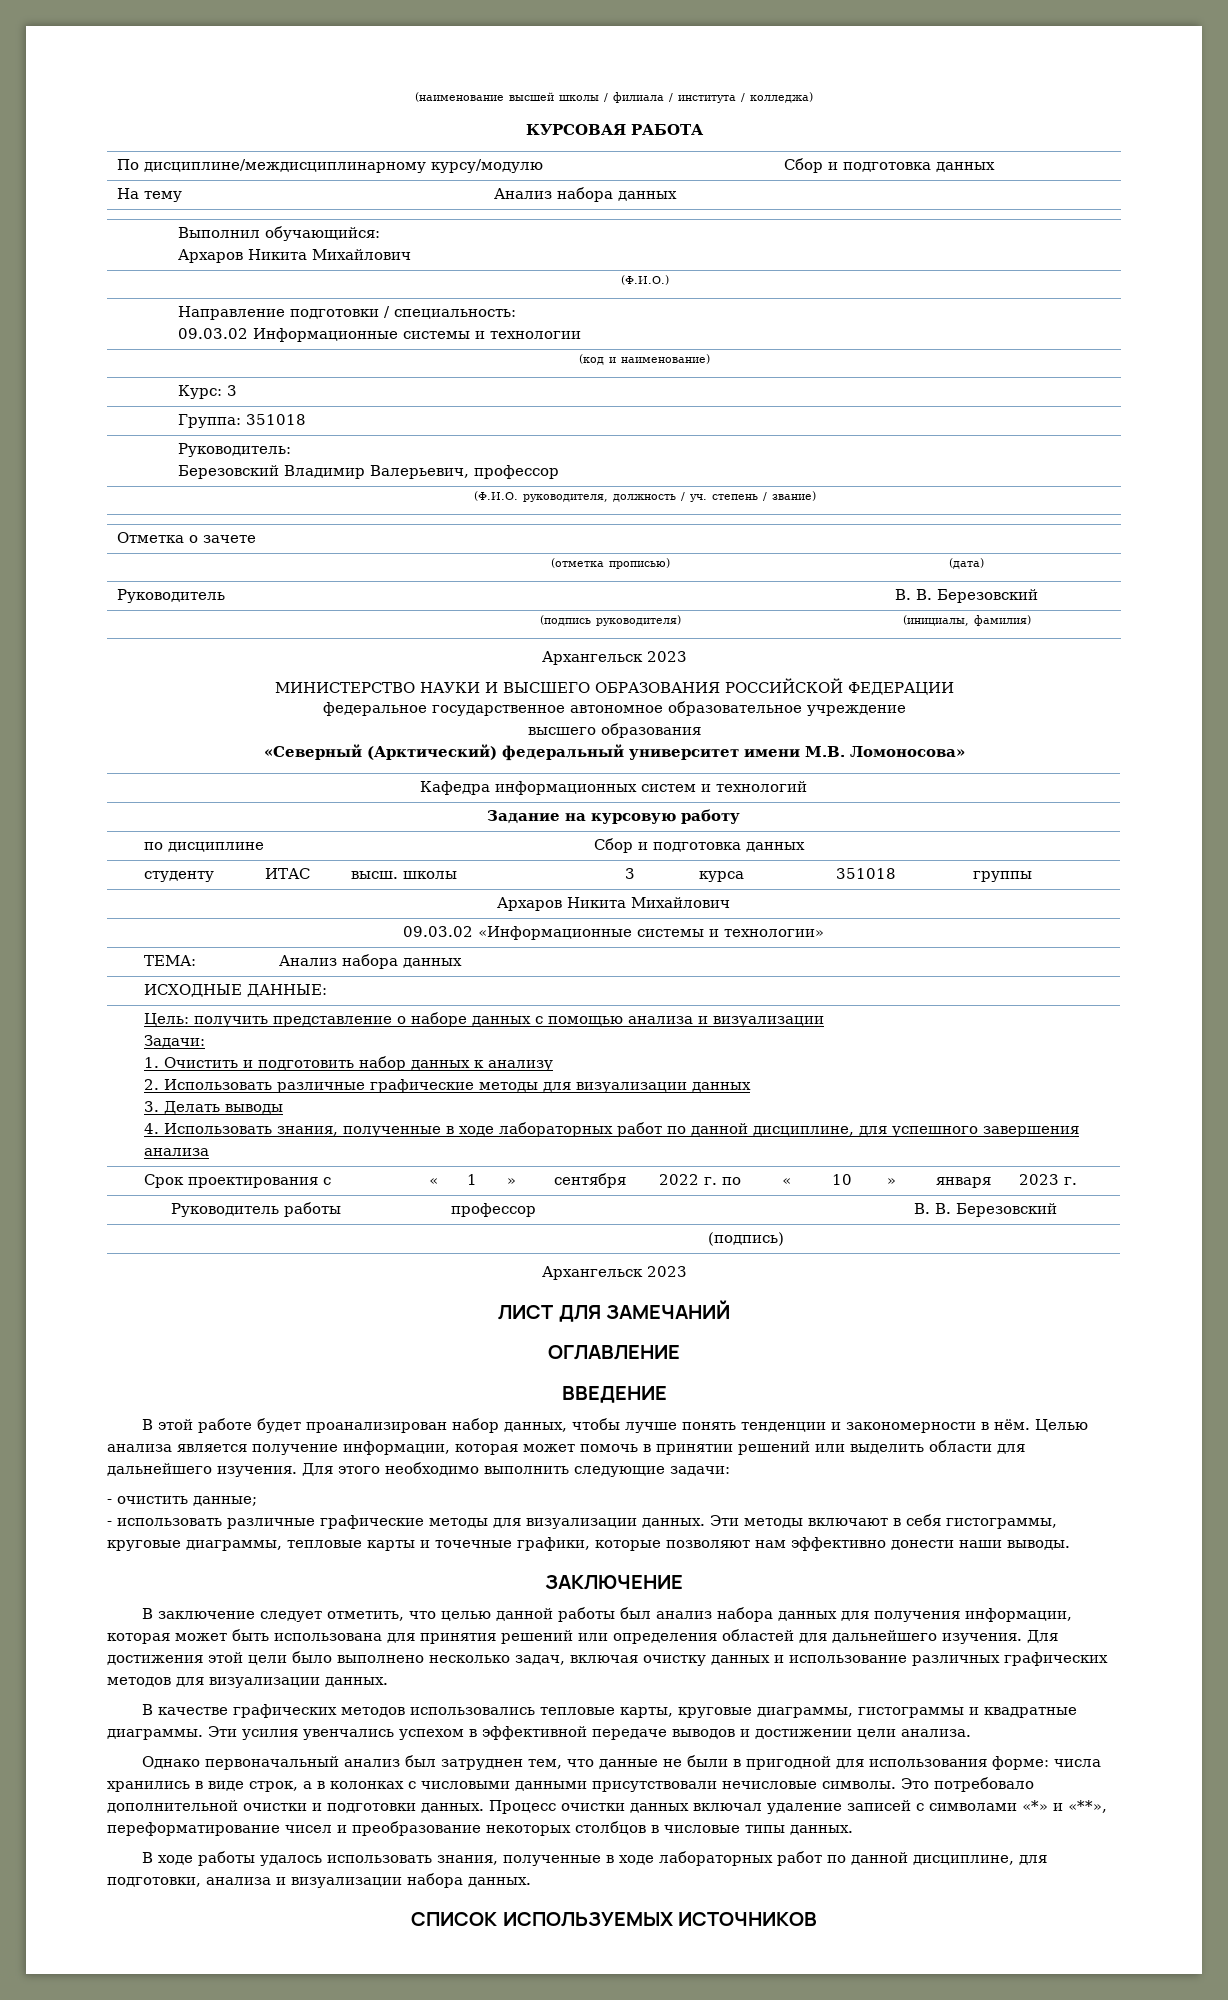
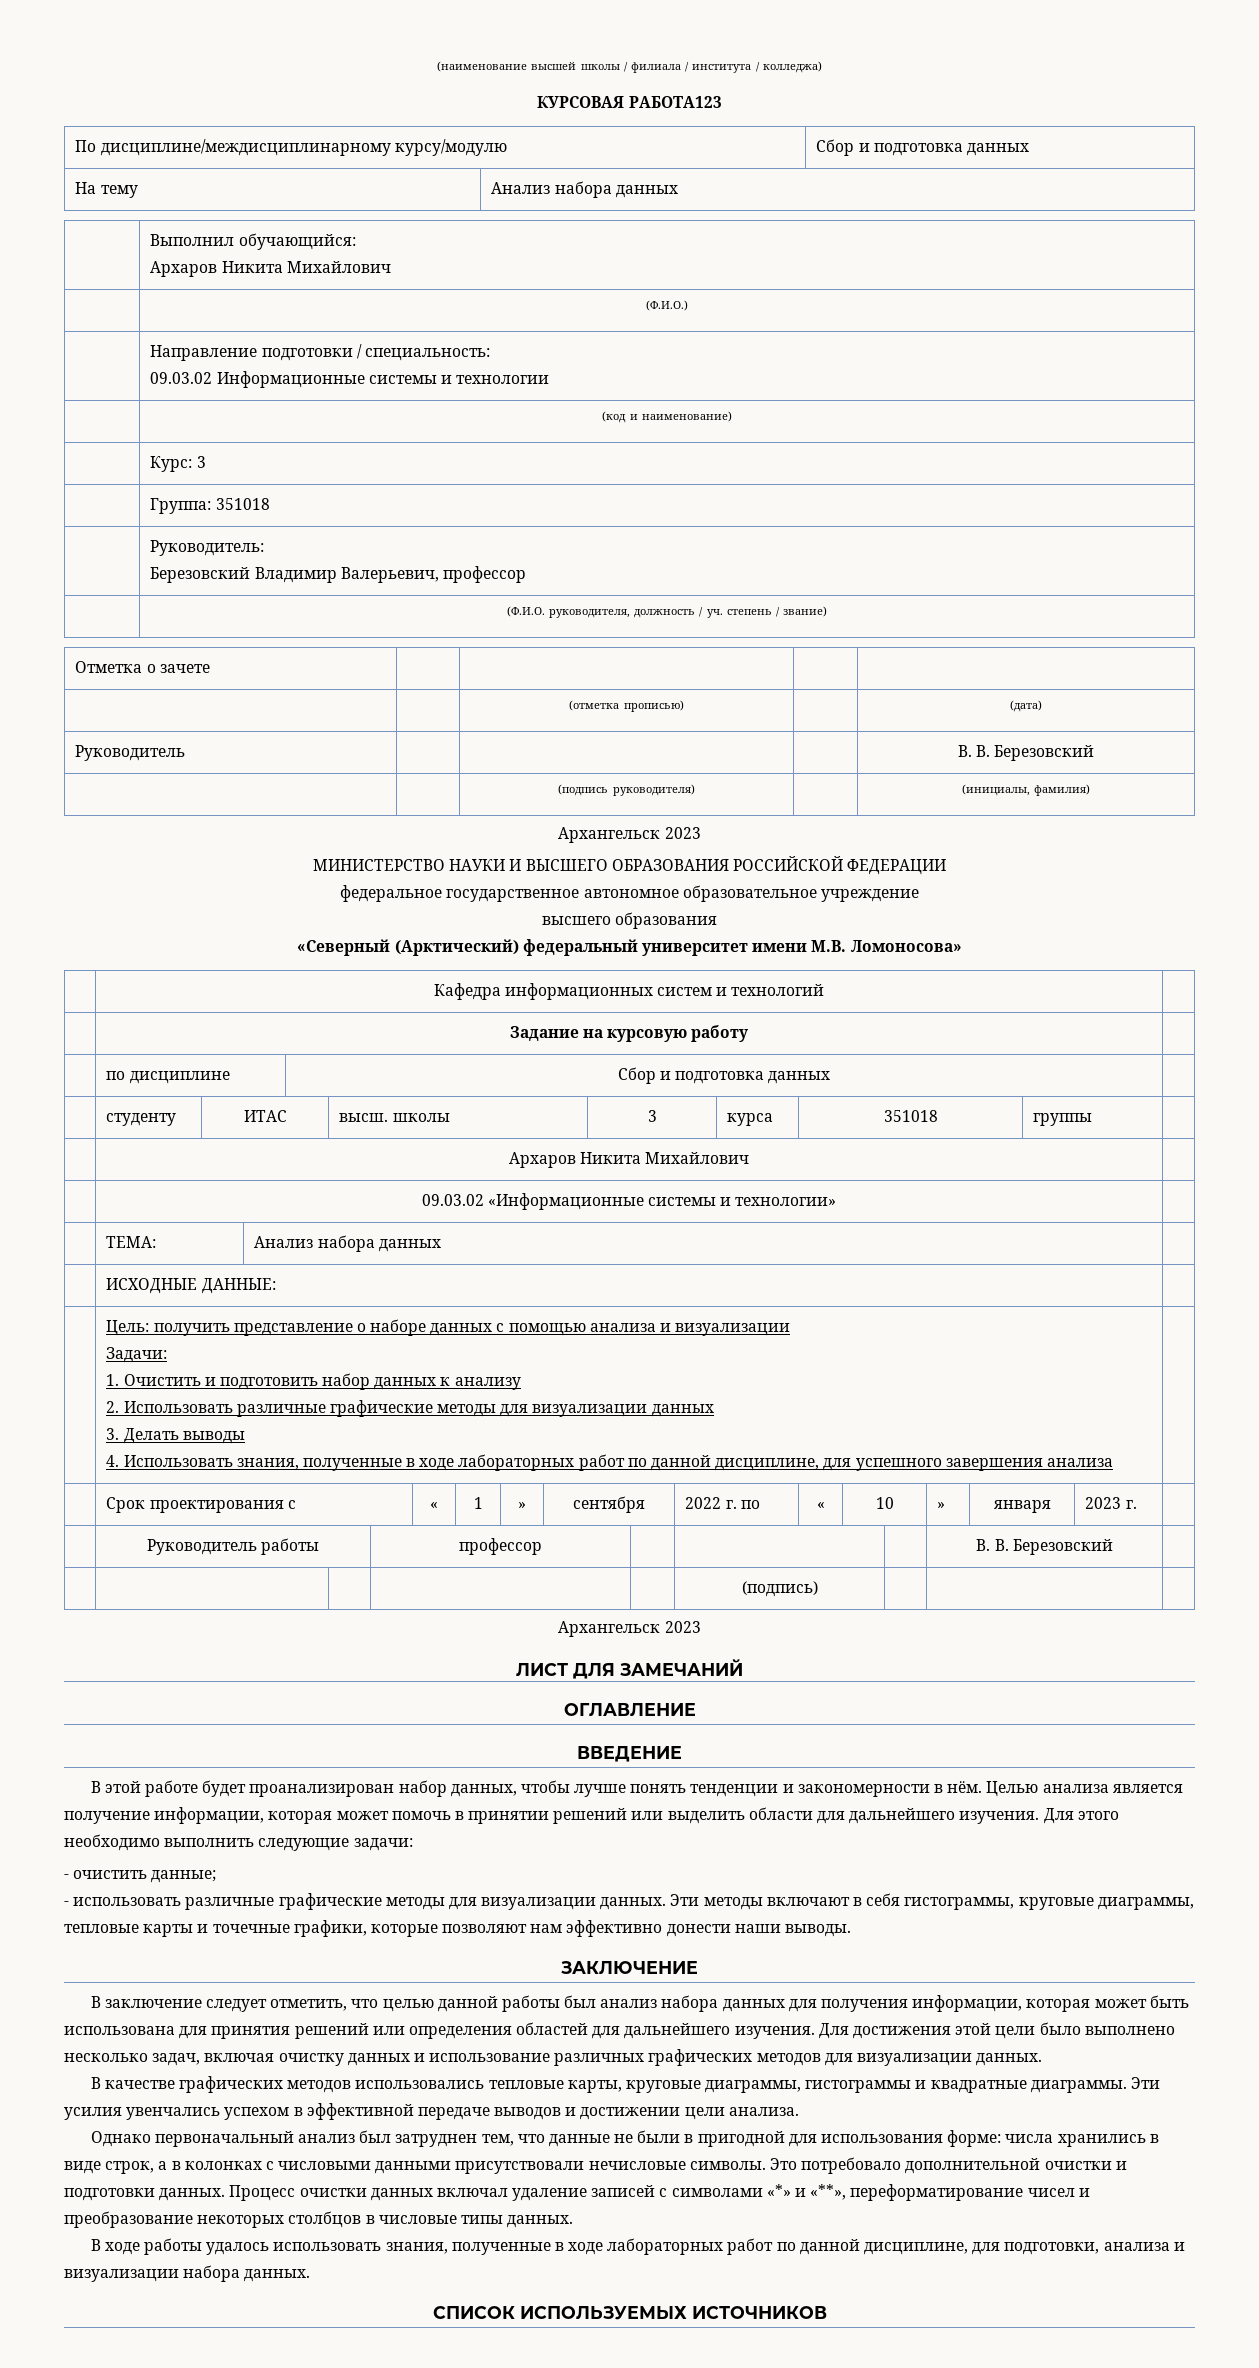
- КУРСОВАЯ РАБОТА
+ КУРСОВАЯ РАБОТА123

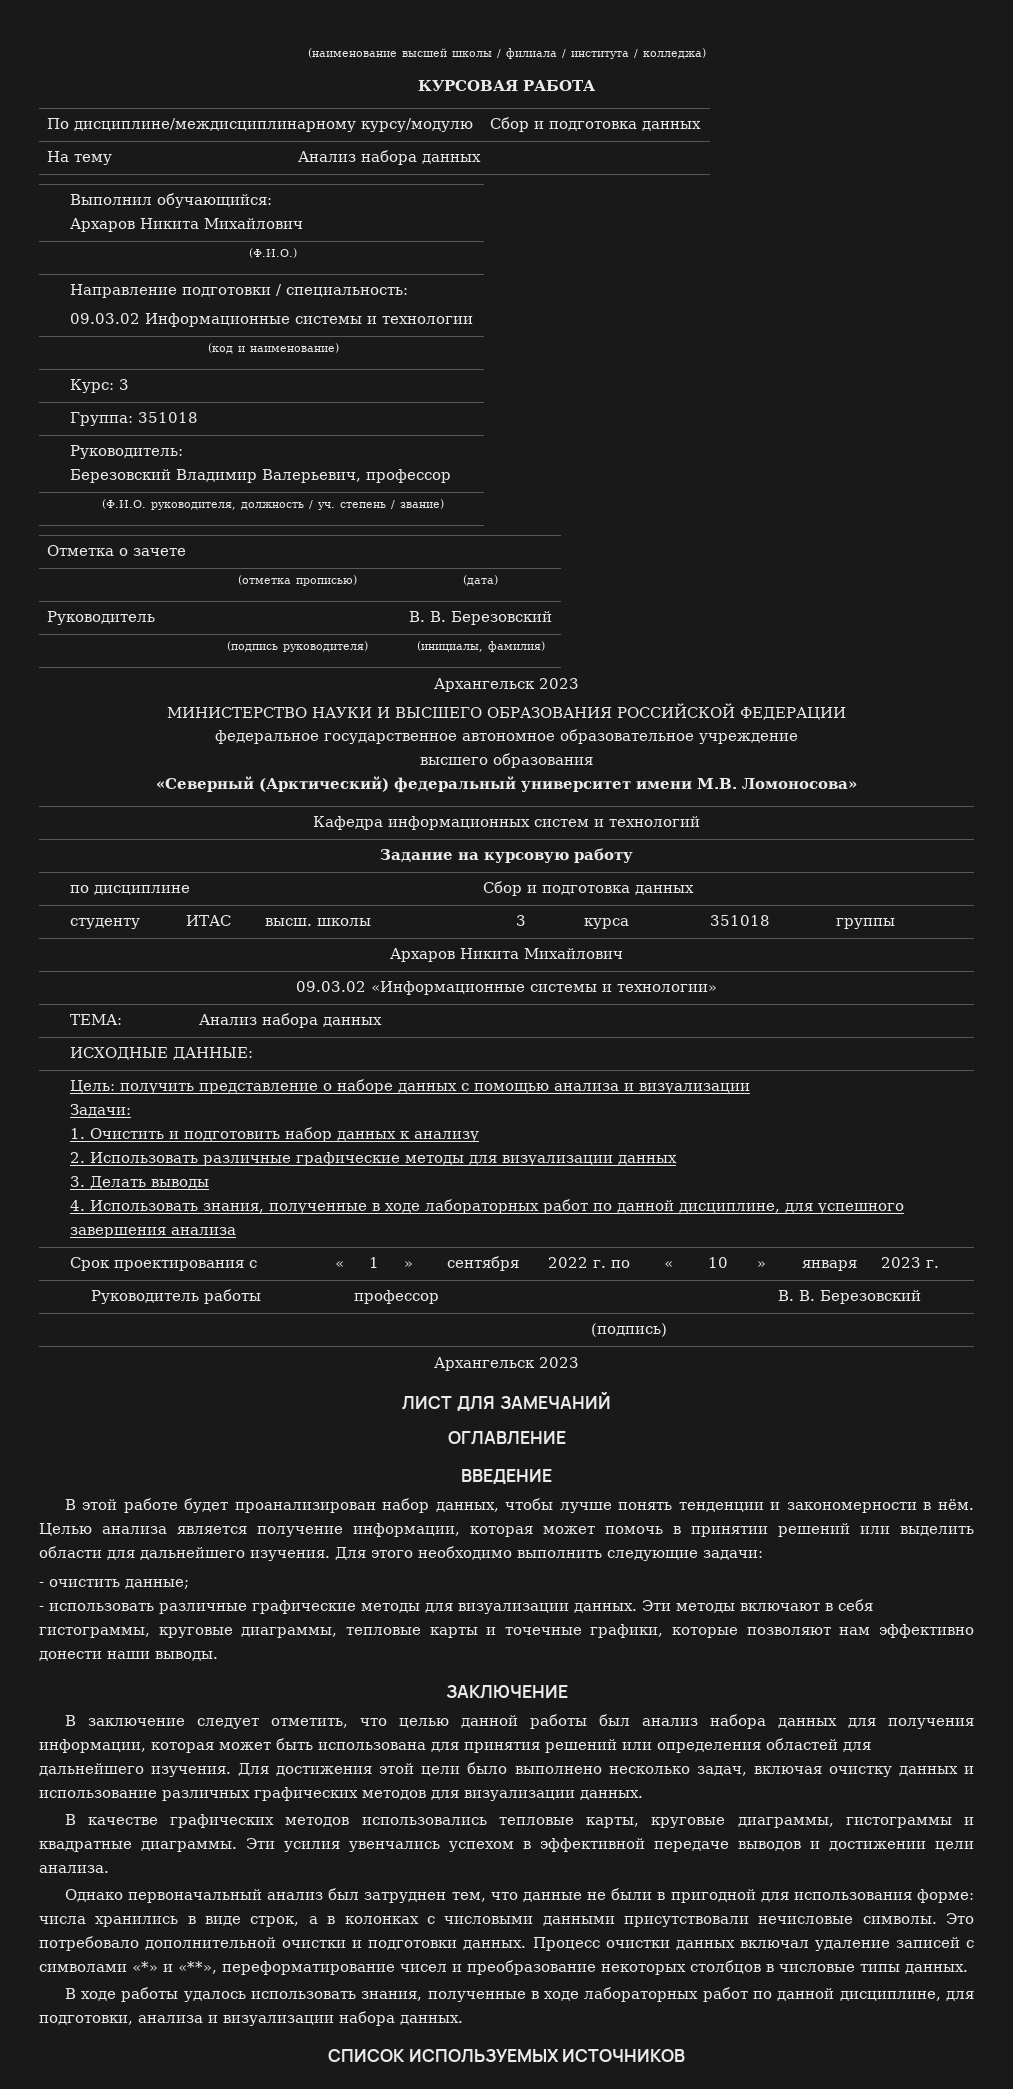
- КУРСОВАЯ РАБОТА123
+ КУРСОВАЯ РАБОТА

